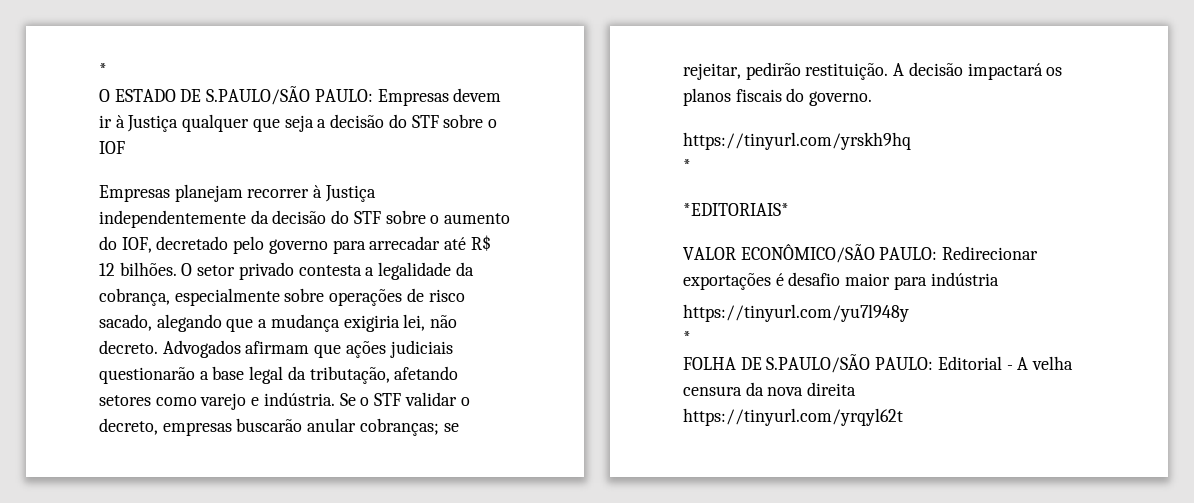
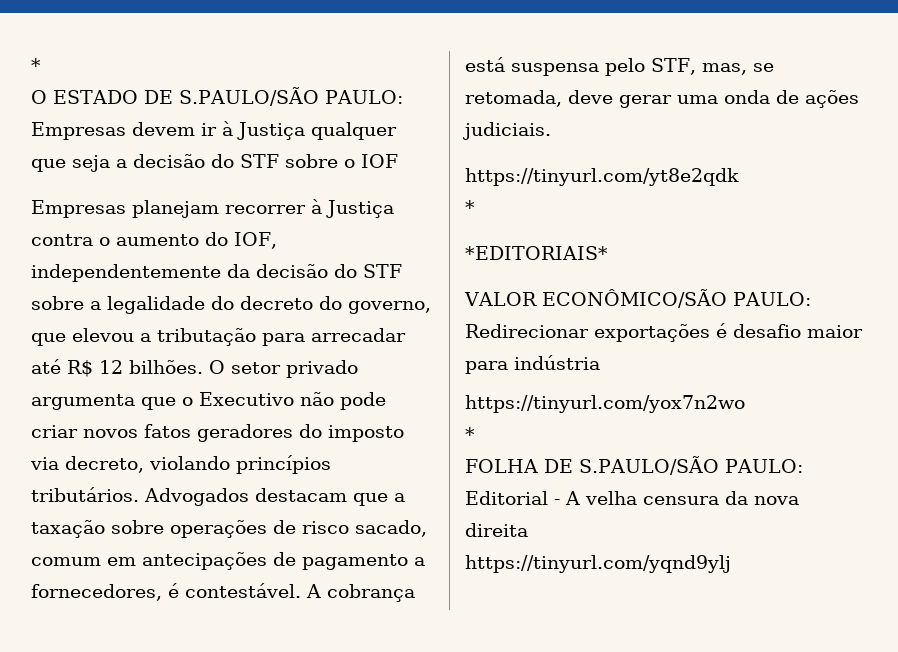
- Empresas planejam recorrer à Justiça independentemente da decisão do STF sobre o aumento do IOF, decretado pelo governo para arrecadar até R$ 12 bilhões.
+ Empresas planejam recorrer à Justiça contra o aumento do IOF, independentemente da decisão do STF sobre a legalidade do decreto do governo, que elevou a tributação para arrecadar até R$ 12 bilhões.
- O setor privado contesta a legalidade da cobrança, especialmente sobre operações de risco sacado, alegando que a mudança exigiria lei, não decreto. Advogados afirmam que ações judiciais questionarão a base legal da tributação, afetando setores como varejo e indústria. Se o STF validar o decreto, empresas buscarão anular cobranças; se rejeitar, pedirão restituição. A decisão impactará os planos fiscais do governo.
- https://tinyurl.com/yrskh9hq
+ O setor privado argumenta que o Executivo não pode criar novos fatos geradores do imposto via decreto, violando princípios tributários. Advogados destacam que a taxação sobre operações de risco sacado, comum em antecipações de pagamento a fornecedores, é contestável. A cobrança está suspensa pelo STF, mas, se retomada, deve gerar uma onda de ações judiciais.
+ https://tinyurl.com/yt8e2qdk
- https://tinyurl.com/yu7l948y
+ https://tinyurl.com/yox7n2wo
- https://tinyurl.com/yrqyl62t
+ https://tinyurl.com/yqnd9ylj

